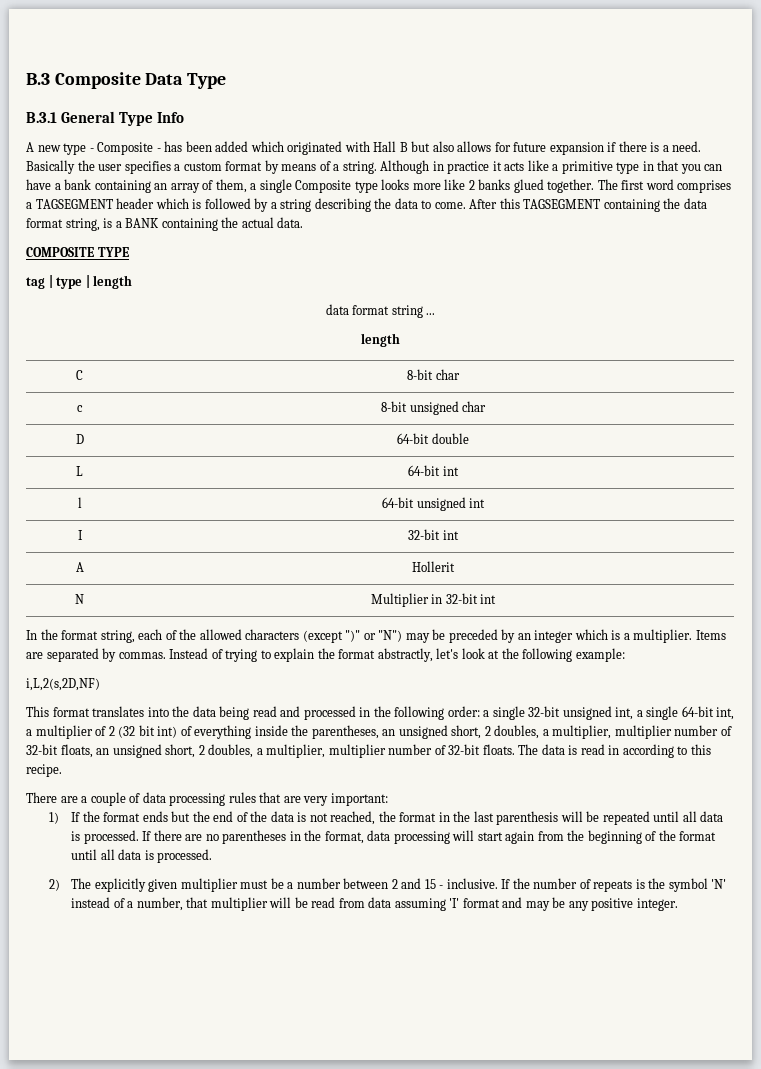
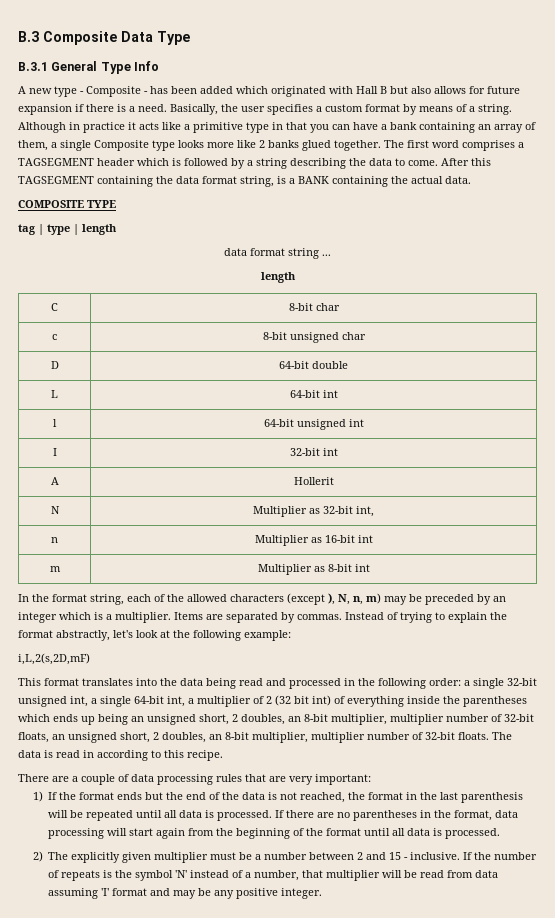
- Basically the user specifies a custom format by means of a string.
+ Basically, the user specifies a custom format by means of a string.
- N | Multiplier in 32-bit int
+ N | Multiplier as 32-bit int,
+ n | Multiplier as 16-bit int
+ m | Multiplier as 8-bit int
- In the format string, each of the allowed characters (except ")" or "N") may be preceded by an integer which is a multiplier.
+ In the format string, each of the allowed characters (except ), N, n, m) may be preceded by an integer which is a multiplier.
- i,L,2(s,2D,NF)
+ i,L,2(s,2D,mF)
- This format translates into the data being read and processed in the following order: a single 32-bit unsigned int, a single 64-bit int, a multiplier of 2 (32 bit int) of everything inside the parentheses, an unsigned short, 2 doubles, a multiplier, multiplier number of 32-bit floats, an unsigned short, 2 doubles, a multiplier, multiplier number of 32-bit floats.
+ This format translates into the data being read and processed in the following order: a single 32-bit unsigned int, a single 64-bit int, a multiplier of 2 (32 bit int) of everything inside the parentheses which ends up being an unsigned short, 2 doubles, an 8-bit multiplier, multiplier number of 32-bit floats, an unsigned short, 2 doubles, an 8-bit multiplier, multiplier number of 32-bit floats.

